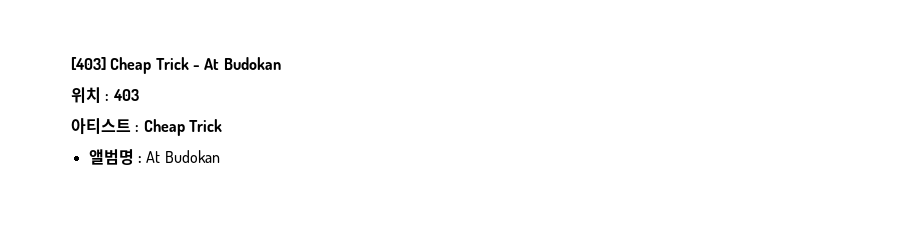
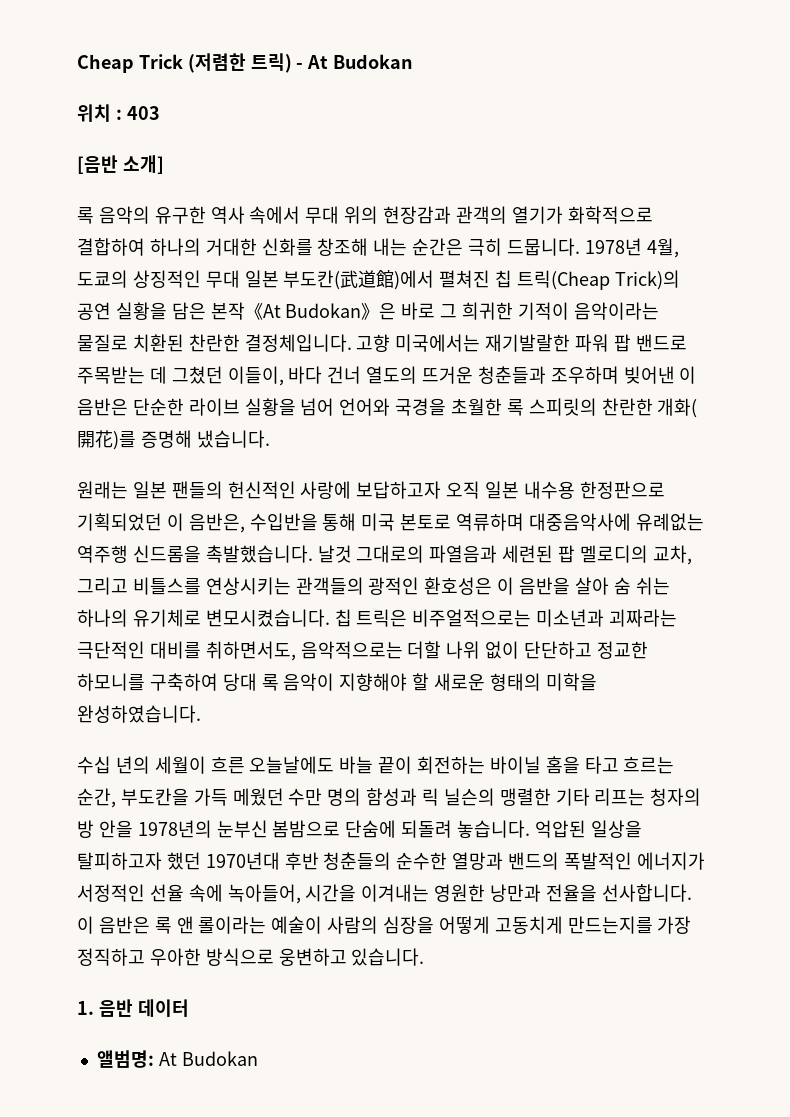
- [403] Cheap Trick - At Budokan
+ Cheap Trick (저렴한 트릭) - At Budokan
- 아티스트 : Cheap Trick
- 앨범명 : At Budokan
+ [음반 소개]
+ 록 음악의 유구한 역사 속에서 무대 위의 현장감과 관객의 열기가 화학적으로 결합하여 하나의 거대한 신화를 창조해 내는 순간은 극히 드뭅니다. 1978년 4월, 도쿄의 상징적인 무대 일본 부도칸(武道館)에서 펼쳐진 칩 트릭(Cheap Trick)의 공연 실황을 담은 본작《At Budokan》은 바로 그 희귀한 기적이 음악이라는 물질로 치환된 찬란한 결정체입니다. 고향 미국에서는 재기발랄한 파워 팝 밴드로 주목받는 데 그쳤던 이들이, 바다 건너 열도의 뜨거운 청춘들과 조우하며 빚어낸 이 음반은 단순한 라이브 실황을 넘어 언어와 국경을 초월한 록 스피릿의 찬란한 개화(開花)를 증명해 냈습니다.
+ 원래는 일본 팬들의 헌신적인 사랑에 보답하고자 오직 일본 내수용 한정판으로 기획되었던 이 음반은, 수입반을 통해 미국 본토로 역류하며 대중음악사에 유례없는 역주행 신드롬을 촉발했습니다. 날것 그대로의 파열음과 세련된 팝 멜로디의 교차, 그리고 비틀스를 연상시키는 관객들의 광적인 환호성은 이 음반을 살아 숨 쉬는 하나의 유기체로 변모시켰습니다. 칩 트릭은 비주얼적으로는 미소년과 괴짜라는 극단적인 대비를 취하면서도, 음악적으로는 더할 나위 없이 단단하고 정교한 하모니를 구축하여 당대 록 음악이 지향해야 할 새로운 형태의 미학을 완성하였습니다.
+ 수십 년의 세월이 흐른 오늘날에도 바늘 끝이 회전하는 바이닐 홈을 타고 흐르는 순간, 부도칸을 가득 메웠던 수만 명의 함성과 릭 닐슨의 맹렬한 기타 리프는 청자의 방 안을 1978년의 눈부신 봄밤으로 단숨에 되돌려 놓습니다. 억압된 일상을 탈피하고자 했던 1970년대 후반 청춘들의 순수한 열망과 밴드의 폭발적인 에너지가 서정적인 선율 속에 녹아들어, 시간을 이겨내는 영원한 낭만과 전율을 선사합니다. 이 음반은 록 앤 롤이라는 예술이 사람의 심장을 어떻게 고동치게 만드는지를 가장 정직하고 우아한 방식으로 웅변하고 있습니다.
+ 1. 음반 데이터
+ 앨범명: At Budokan

